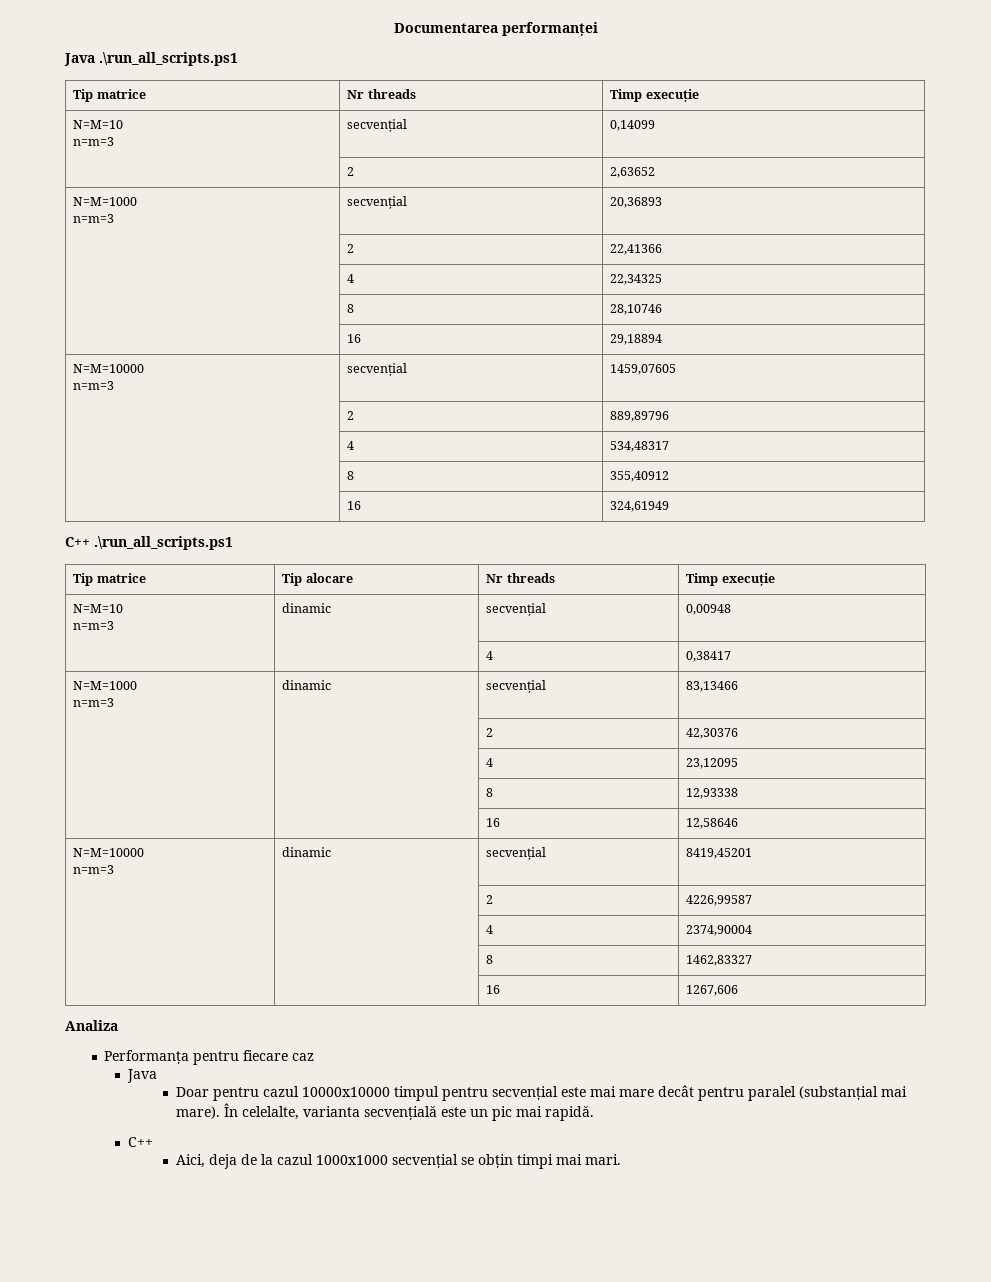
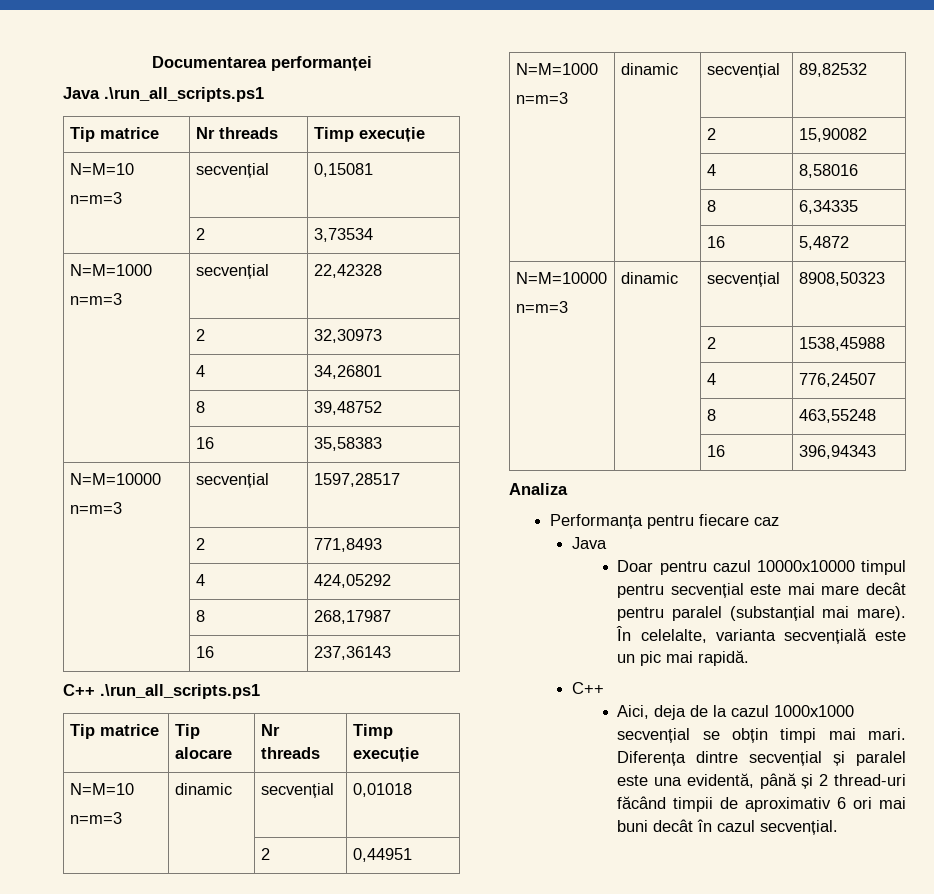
  Tip matrice | Nr threads | Timp execuție
  N=M=10
- n=m=3 | secvențial | 0,14099
- | 2 | 2,63652
+ n=m=3 | secvențial | 0,15081
+ | 2 | 3,73534
  N=M=1000
- n=m=3 | secvențial | 20,36893
- | 2 | 22,41366
- | 4 | 22,34325
- | 8 | 28,10746
- | 16 | 29,18894
+ n=m=3 | secvențial | 22,42328
+ | 2 | 32,30973
+ | 4 | 34,26801
+ | 8 | 39,48752
+ | 16 | 35,58383
  N=M=10000
- n=m=3 | secvențial | 1459,07605
- | 2 | 889,89796
- | 4 | 534,48317
- | 8 | 355,40912
- | 16 | 324,61949
+ n=m=3 | secvențial | 1597,28517
+ | 2 | 771,8493
+ | 4 | 424,05292
+ | 8 | 268,17987
+ | 16 | 237,36143
  Tip matrice | Tip alocare | Nr threads | Timp execuție
  N=M=10
- n=m=3 | dinamic | secvențial | 0,00948
- | | 4 | 0,38417
+ n=m=3 | dinamic | secvențial | 0,01018
+ | | 2 | 0,44951
  N=M=1000
- n=m=3 | dinamic | secvențial | 83,13466
- | | 2 | 42,30376
- | | 4 | 23,12095
- | | 8 | 12,93338
- | | 16 | 12,58646
+ n=m=3 | dinamic | secvențial | 89,82532
+ | | 2 | 15,90082
+ | | 4 | 8,58016
+ | | 8 | 6,34335
+ | | 16 | 5,4872
  N=M=10000
- n=m=3 | dinamic | secvențial | 8419,45201
- | | 2 | 4226,99587
- | | 4 | 2374,90004
- | | 8 | 1462,83327
- | | 16 | 1267,606
+ n=m=3 | dinamic | secvențial | 8908,50323
+ | | 2 | 1538,45988
+ | | 4 | 776,24507
+ | | 8 | 463,55248
+ | | 16 | 396,94343
+ Diferența dintre secvențial și paralel este una evidentă, până și 2 thread-uri făcând timpii de aproximativ 6 ori mai buni decât în cazul secvențial.

